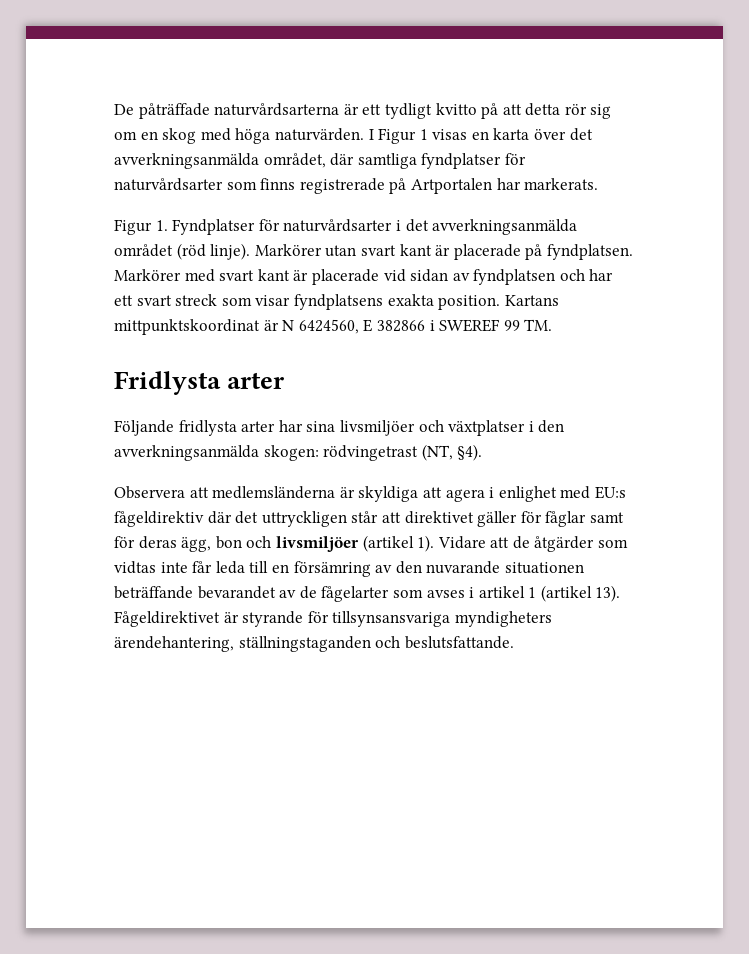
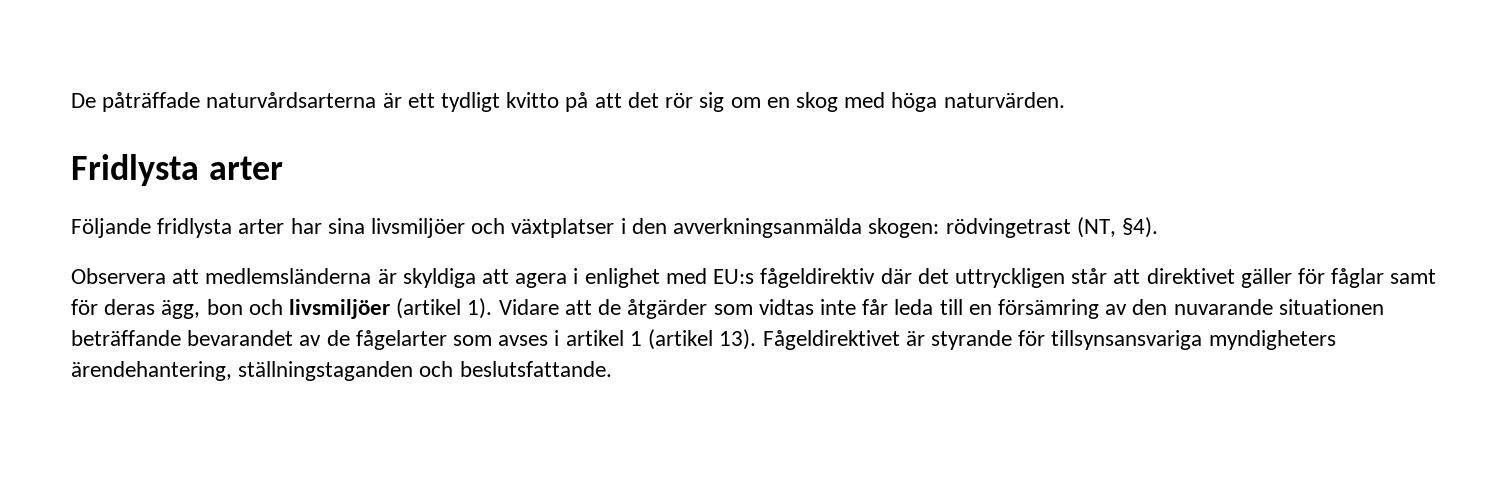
- De påträffade naturvårdsarterna är ett tydligt kvitto på att detta rör sig om en skog med höga naturvärden. I Figur 1 visas en karta över det avverkningsanmälda området, där samtliga fyndplatser för naturvårdsarter som finns registrerade på Artportalen har markerats.
- Figur 1. Fyndplatser för naturvårdsarter i det avverkningsanmälda området (röd linje). Markörer utan svart kant är placerade på fyndplatsen. Markörer med svart kant är placerade vid sidan av fyndplatsen och har ett svart streck som visar fyndplatsens exakta position. Kartans mittpunktskoordinat är N 6424560, E 382866 i SWEREF 99 TM.
+ De påträffade naturvårdsarterna är ett tydligt kvitto på att det rör sig om en skog med höga naturvärden.

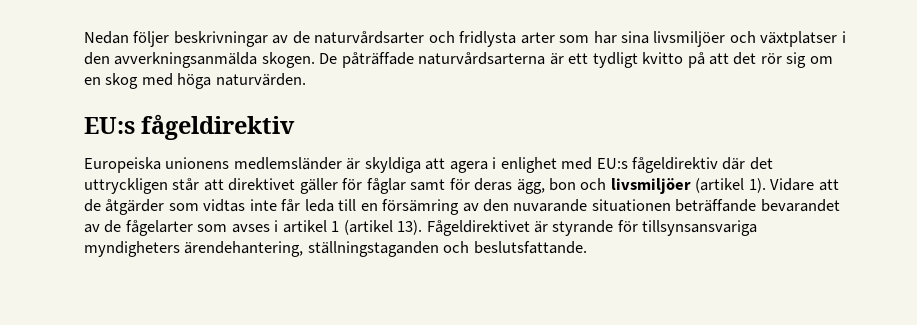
+ Nedan följer beskrivningar av de naturvårdsarter och fridlysta arter som har sina livsmiljöer och växtplatser i den avverkningsanmälda skogen.
  De påträffade naturvårdsarterna är ett tydligt kvitto på att det rör sig om en skog med höga naturvärden.
- Fridlysta arter
- Följande fridlysta arter har sina livsmiljöer och växtplatser i den avverkningsanmälda skogen: rödvingetrast (NT, §4).
- Observera att medlemsländerna är skyldiga att agera i enlighet med EU:s fågeldirektiv där det uttryckligen står att direktivet gäller för fåglar samt för deras ägg, bon och livsmiljöer (artikel 1).
+ EU:s fågeldirektiv
+ Europeiska unionens medlemsländer är skyldiga att agera i enlighet med EU:s fågeldirektiv där det uttryckligen står att direktivet gäller för fåglar samt för deras ägg, bon och livsmiljöer (artikel 1).

